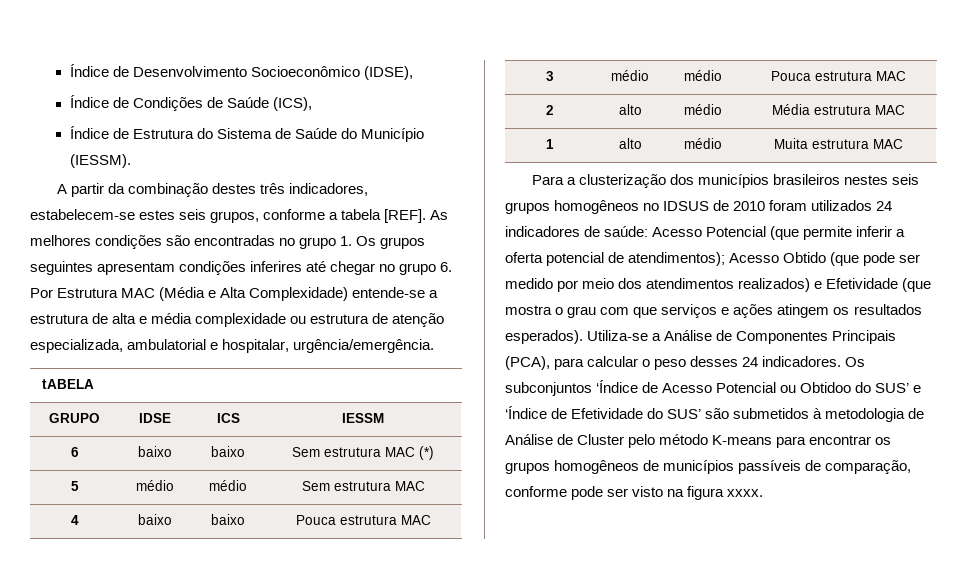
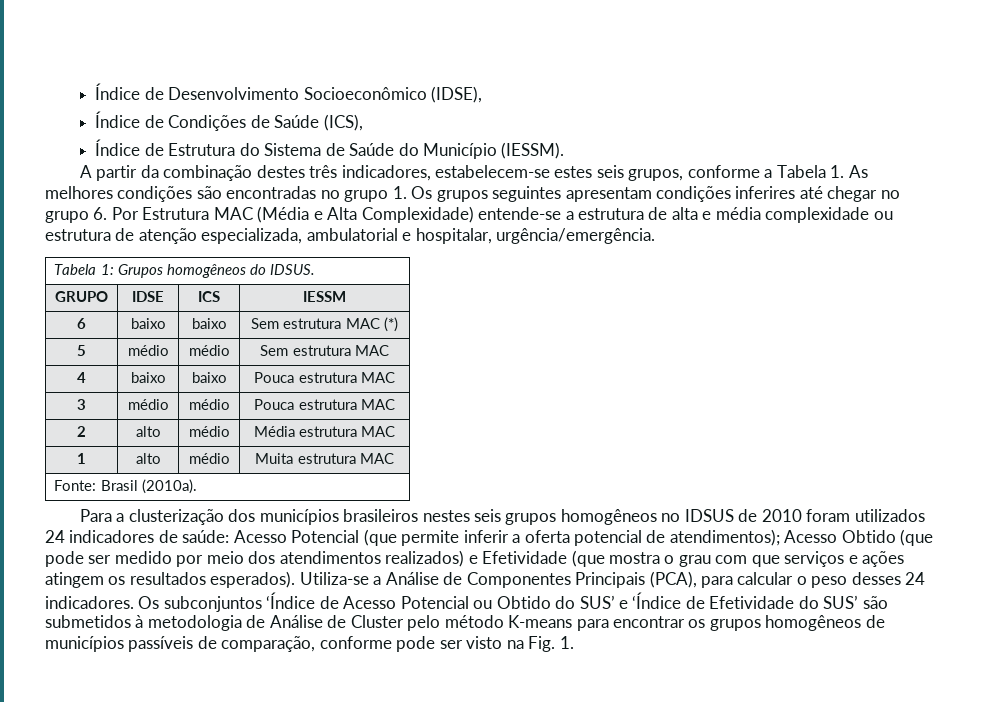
- A partir da combinação destes três indicadores, estabelecem-se estes seis grupos, conforme a tabela [REF]. As melhores condições são encontradas no grupo 1. Os grupos seguintes apresentam condições inferires até chegar no grupo 6. Por Estrutura MAC (Média e Alta Complexidade) entende-se a estrutura de alta e média complexidade ou estrutura de atenção especializada, ambulatorial e hospitalar, urgência/emergência.
+ A partir da combinação destes três indicadores, estabelecem-se estes seis grupos, conforme a Tabela 1. As melhores condições são encontradas no grupo 1. Os grupos seguintes apresentam condições inferires até chegar no grupo 6. Por Estrutura MAC (Média e Alta Complexidade) entende-se a estrutura de alta e média complexidade ou estrutura de atenção especializada, ambulatorial e hospitalar, urgência/emergência.
- tABELA
+ Tabela 1: Grupos homogêneos do IDSUS.
+ Fonte: Brasil (2010a).
- Os subconjuntos ‘Índice de Acesso Potencial ou Obtidoo do SUS’ e ‘Índice de Efetividade do SUS’ são submetidos à metodologia de Análise de Cluster pelo método K-means para encontrar os grupos homogêneos de municípios passíveis de comparação, conforme pode ser visto na figura xxxx.
+ Os subconjuntos ‘Índice de Acesso Potencial ou Obtido do SUS’ e ‘Índice de Efetividade do SUS’ são submetidos à metodologia de Análise de Cluster pelo método K-means para encontrar os grupos homogêneos de municípios passíveis de comparação, conforme pode ser visto na Fig. 1.

